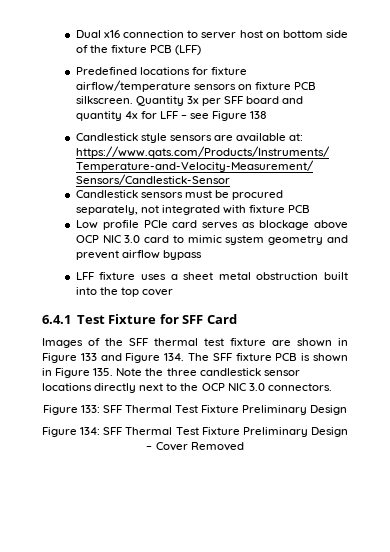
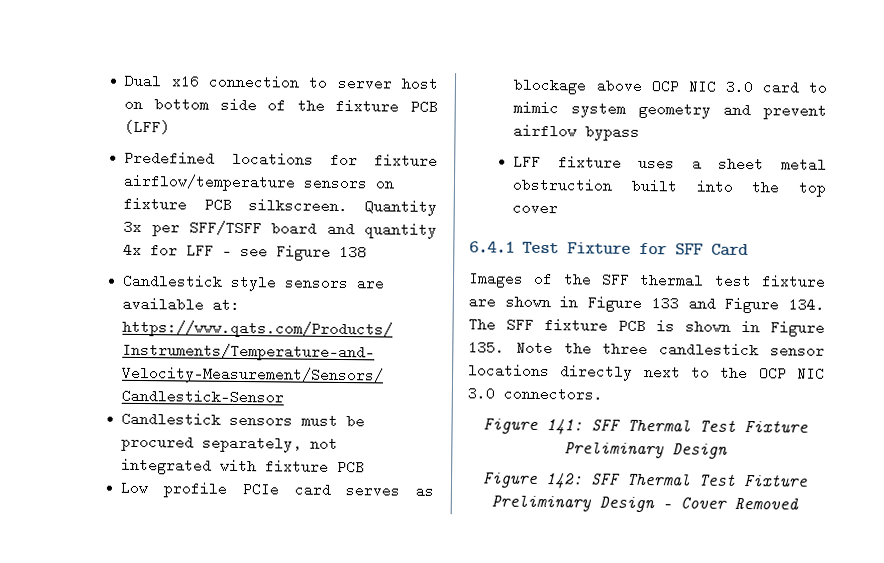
- Quantity 3x per SFF board and quantity 4x for LFF – see Figure 138
+ Quantity 3x per SFF/TSFF board and quantity 4x for LFF – see Figure 138
- Figure 133: SFF Thermal Test Fixture Preliminary Design
+ Figure 141: SFF Thermal Test Fixture Preliminary Design
- Figure 134: SFF Thermal Test Fixture Preliminary Design – Cover Removed
+ Figure 142: SFF Thermal Test Fixture Preliminary Design – Cover Removed

